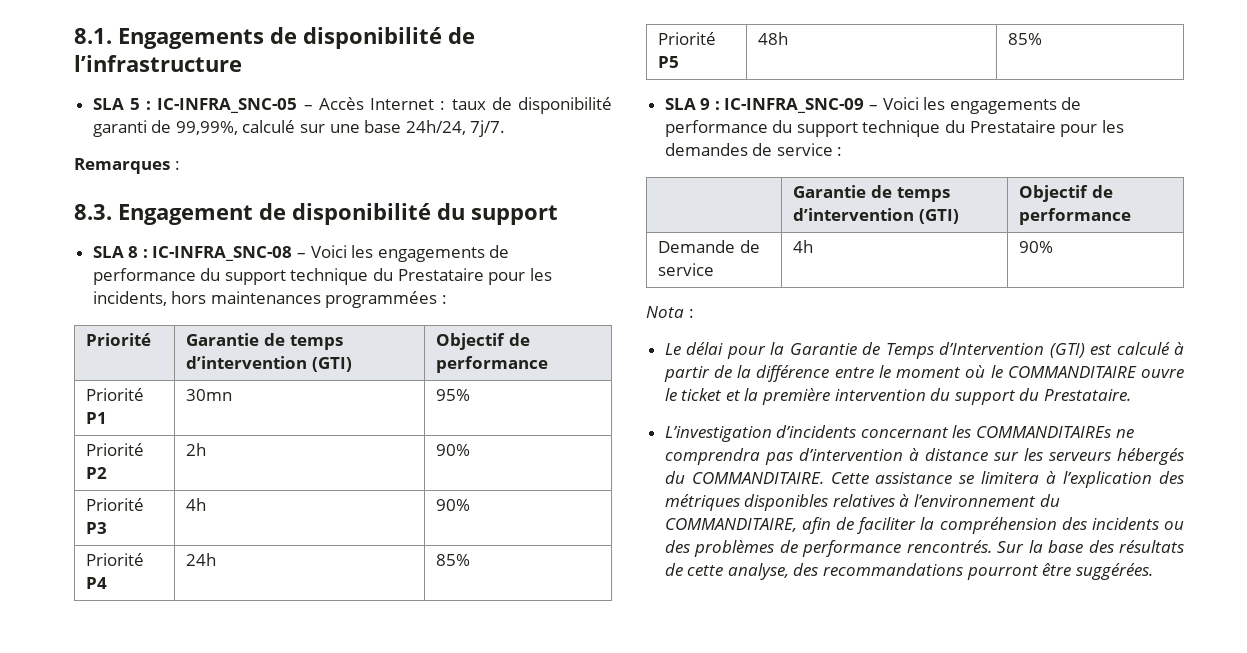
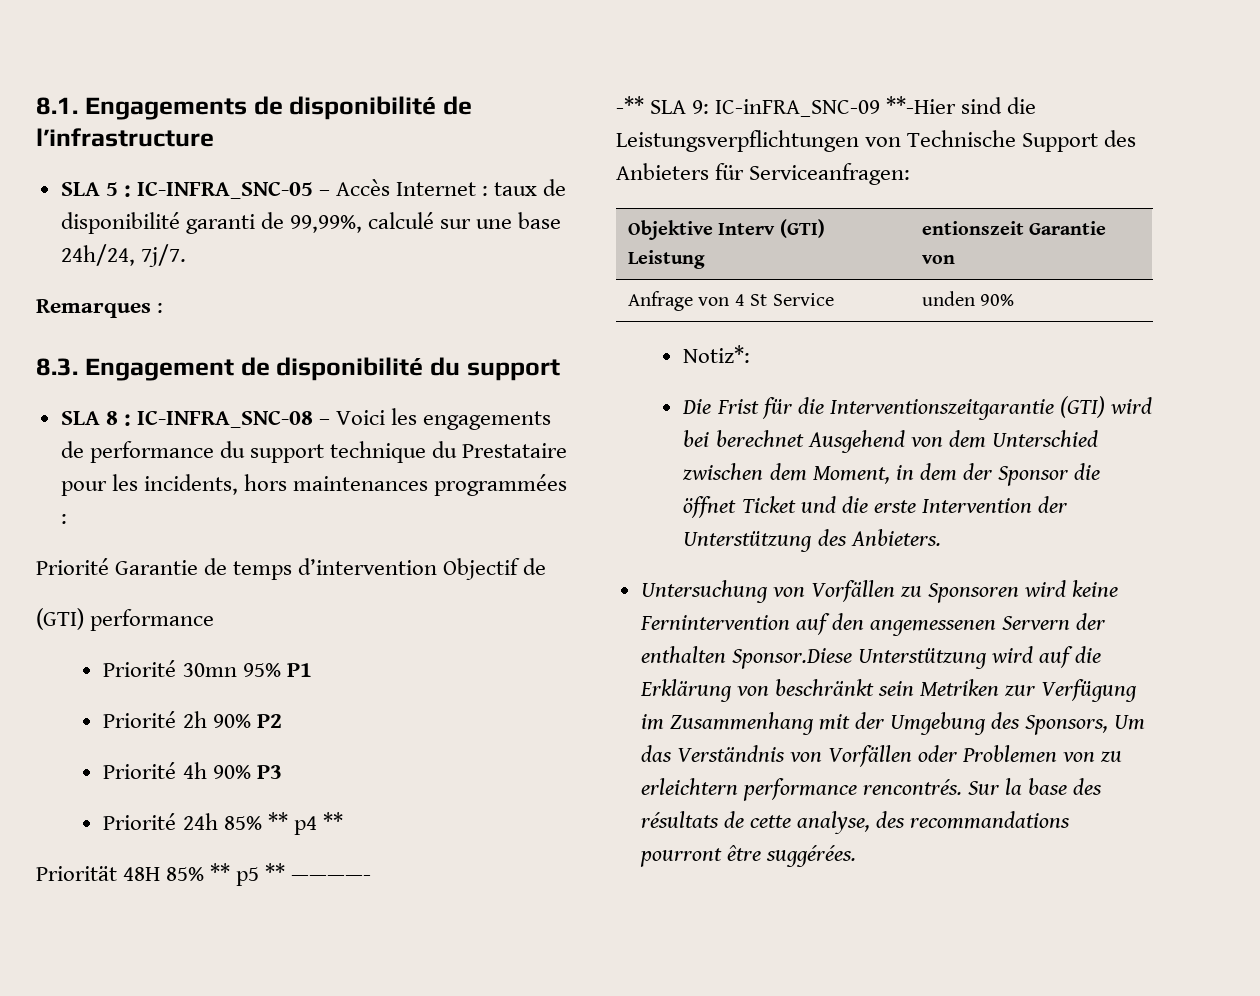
- Priorité | Garantie de temps d’intervention (GTI) | Objectif de performance
- Priorité P1 | 30mn | 95%
- Priorité P2 | 2h | 90%
- Priorité P3 | 4h | 90%
- Priorité P4 | 24h | 85%
- Priorité P5 | 48h | 85%
- SLA 9 : IC-INFRA_SNC-09 – Voici les engagements de performance du support technique du Prestataire pour les demandes de service :
- | Garantie de temps d’intervention (GTI) | Objectif de performance
- Demande de service | 4h | 90%
- Nota :
- Le délai pour la Garantie de Temps d’Intervention (GTI) est calculé à partir de la différence entre le moment où le COMMANDITAIRE ouvre le ticket et la première intervention du support du Prestataire.
- L’investigation d’incidents concernant les COMMANDITAIREs ne comprendra pas d’intervention à distance sur les serveurs hébergés du COMMANDITAIRE. Cette assistance se limitera à l’explication des métriques disponibles relatives à l’environnement du COMMANDITAIRE, afin de faciliter la compréhension des incidents ou des problèmes de performance rencontrés.
+ Priorité Garantie de temps d’intervention Objectif de
+ (GTI) performance
+ Priorité 30mn 95% P1
+ Priorité 2h 90% P2
+ Priorité 4h 90% P3
+ Priorité 24h 85% ** p4 **
+ Priorität 48H 85% ** p5 ** ————-
+ -** SLA 9: IC-inFRA_SNC-09 **-Hier sind die Leistungsverpflichtungen von Technische Support des Anbieters für Serviceanfragen:
+ Objektive Interv (GTI) Leistung | entionszeit Garantie von
+ Anfrage von 4 St Service | unden 90%
+ Notiz*:
+ Die Frist für die Interventionszeitgarantie (GTI) wird bei berechnet Ausgehend von dem Unterschied zwischen dem Moment, in dem der Sponsor die öffnet Ticket und die erste Intervention der Unterstützung des Anbieters.
+ Untersuchung von Vorfällen zu Sponsoren wird keine Fernintervention auf den angemessenen Servern der enthalten Sponsor.Diese Unterstützung wird auf die Erklärung von beschränkt sein Metriken zur Verfügung im Zusammenhang mit der Umgebung des Sponsors, Um das Verständnis von Vorfällen oder Problemen von zu erleichtern performance rencontrés.

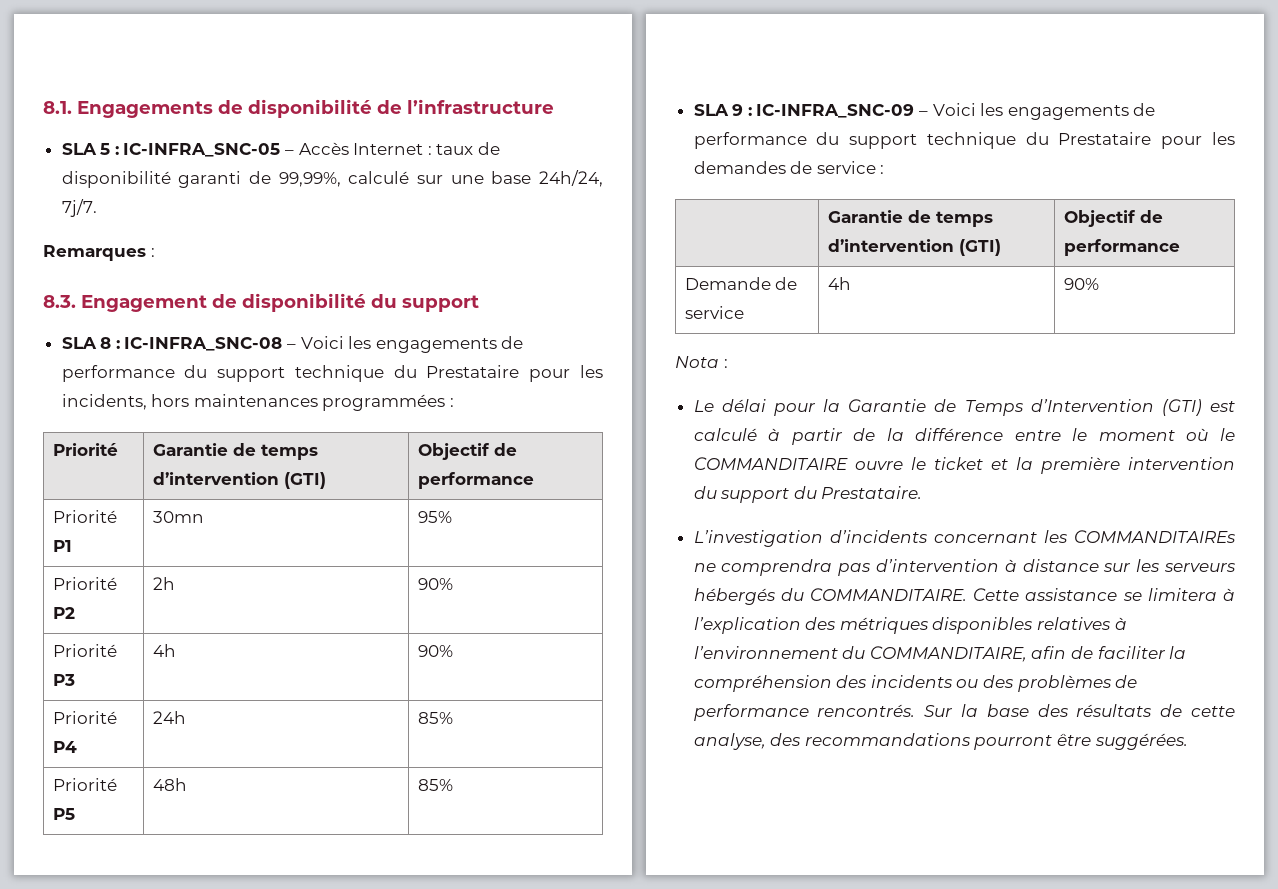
- Priorité Garantie de temps d’intervention Objectif de
- (GTI) performance
- Priorité 30mn 95% P1
- Priorité 2h 90% P2
- Priorité 4h 90% P3
- Priorité 24h 85% ** p4 **
- Priorität 48H 85% ** p5 ** ————-
- -** SLA 9: IC-inFRA_SNC-09 **-Hier sind die Leistungsverpflichtungen von Technische Support des Anbieters für Serviceanfragen:
- Objektive Interv (GTI) Leistung | entionszeit Garantie von
- Anfrage von 4 St Service | unden 90%
- Notiz*:
- Die Frist für die Interventionszeitgarantie (GTI) wird bei berechnet Ausgehend von dem Unterschied zwischen dem Moment, in dem der Sponsor die öffnet Ticket und die erste Intervention der Unterstützung des Anbieters.
- Untersuchung von Vorfällen zu Sponsoren wird keine Fernintervention auf den angemessenen Servern der enthalten Sponsor.Diese Unterstützung wird auf die Erklärung von beschränkt sein Metriken zur Verfügung im Zusammenhang mit der Umgebung des Sponsors, Um das Verständnis von Vorfällen oder Problemen von zu erleichtern performance rencontrés.
+ Priorité | Garantie de temps d’intervention (GTI) | Objectif de performance
+ Priorité P1 | 30mn | 95%
+ Priorité P2 | 2h | 90%
+ Priorité P3 | 4h | 90%
+ Priorité P4 | 24h | 85%
+ Priorité P5 | 48h | 85%
+ SLA 9 : IC-INFRA_SNC-09 – Voici les engagements de performance du support technique du Prestataire pour les demandes de service :
+ | Garantie de temps d’intervention (GTI) | Objectif de performance
+ Demande de service | 4h | 90%
+ Nota :
+ Le délai pour la Garantie de Temps d’Intervention (GTI) est calculé à partir de la différence entre le moment où le COMMANDITAIRE ouvre le ticket et la première intervention du support du Prestataire.
+ L’investigation d’incidents concernant les COMMANDITAIREs ne comprendra pas d’intervention à distance sur les serveurs hébergés du COMMANDITAIRE. Cette assistance se limitera à l’explication des métriques disponibles relatives à l’environnement du COMMANDITAIRE, afin de faciliter la compréhension des incidents ou des problèmes de performance rencontrés.

